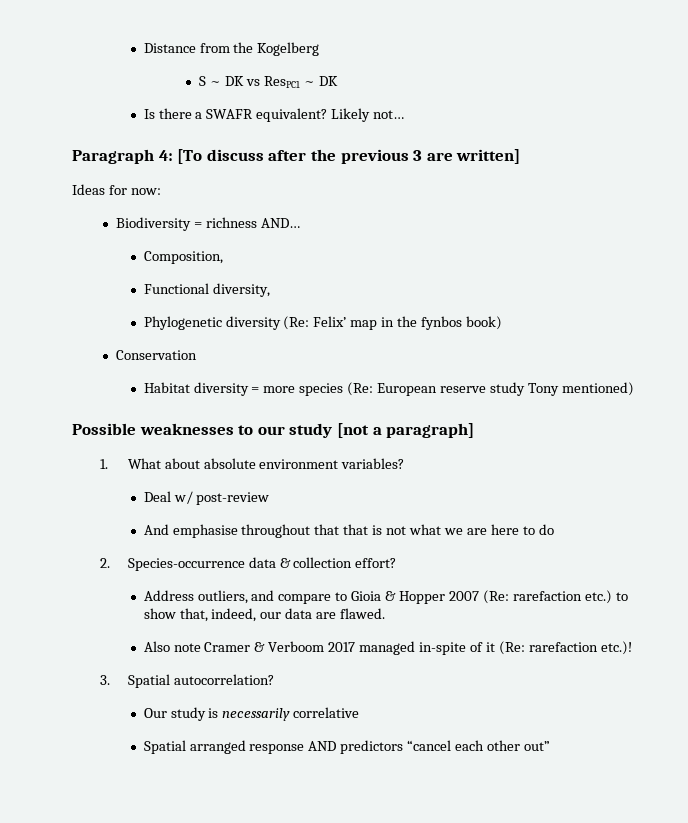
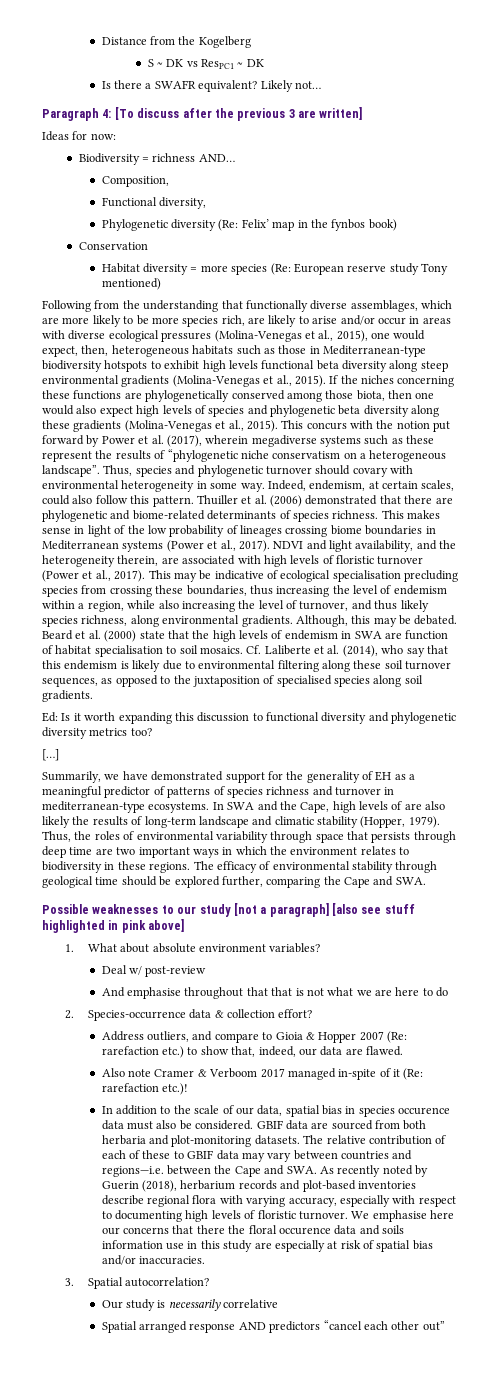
+ Following from the understanding that functionally diverse assemblages, which are more likely to be more species rich, are likely to arise and/or occur in areas with diverse ecological pressures (Molina-Venegas et al., 2015), one would expect, then, heterogeneous habitats such as those in Mediterranean-type biodiversity hotspots to exhibit high levels functional beta diversity along steep environmental gradients (Molina-Venegas et al., 2015). If the niches concerning these functions are phylogenetically conserved among those biota, then one would also expect high levels of species and phylogenetic beta diversity along these gradients (Molina-Venegas et al., 2015). This concurs with the notion put forward by Power et al. (2017), wherein megadiverse systems such as these represent the results of “phylogenetic niche conservatism on a heterogeneous landscape”. Thus, species and phylogenetic turnover should covary with environmental heterogeneity in some way. Indeed, endemism, at certain scales, could also follow this pattern. Thuiller et al. (2006) demonstrated that there are phylogenetic and biome-related determinants of species richness. This makes sense in light of the low probability of lineages crossing biome boundaries in Mediterranean systems (Power et al., 2017). NDVI and light availability, and the heterogeneity therein, are associated with high levels of floristic turnover (Power et al., 2017). This may be indicative of ecological specialisation precluding species from crossing these boundaries, thus increasing the level of endemism within a region, while also increasing the level of turnover, and thus likely species richness, along environmental gradients. Although, this may be debated. Beard et al. (2000) state that the high levels of endemism in SWA are function of habitat specialisation to soil mosaics. Cf. Laliberte et al. (2014), who say that this endemism is likely due to environmental filtering along these soil turnover sequences, as opposed to the juxtaposition of specialised species along soil gradients.
+ Ed: Is it worth expanding this discussion to functional diversity and phylogenetic diversity metrics too?
+ […]
+ Summarily, we have demonstrated support for the generality of EH as a meaningful predictor of patterns of species richness and turnover in mediterranean-type ecosystems. In SWA and the Cape, high levels of are also likely the results of long-term landscape and climatic stability (Hopper, 1979). Thus, the roles of environmental variability through space that persists through deep time are two important ways in which the environment relates to biodiversity in these regions. The efficacy of environmental stability through geological time should be explored further, comparing the Cape and SWA.
- Possible weaknesses to our study [not a paragraph]
+ Possible weaknesses to our study [not a paragraph] [also see stuff highlighted in pink above]
+ In addition to the scale of our data, spatial bias in species occurence data must also be considered. GBIF data are sourced from both herbaria and plot-monitoring datasets. The relative contribution of each of these to GBIF data may vary between countries and regions—i.e. between the Cape and SWA. As recently noted by Guerin (2018), herbarium records and plot-based inventories describe regional flora with varying accuracy, especially with respect to documenting high levels of floristic turnover. We emphasise here our concerns that there the floral occurence data and soils information use in this study are especially at risk of spatial bias and/or inaccuracies.

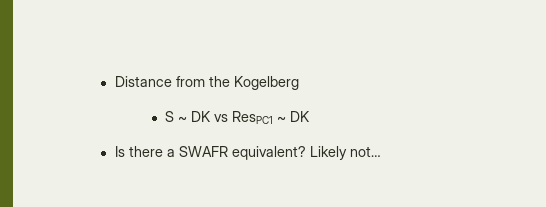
- Paragraph 4: [To discuss after the previous 3 are written]
- Ideas for now:
- Biodiversity = richness AND…
- Composition,
- Functional diversity,
- Phylogenetic diversity (Re: Felix’ map in the fynbos book)
- Conservation
- Habitat diversity = more species (Re: European reserve study Tony mentioned)
- Following from the understanding that functionally diverse assemblages, which are more likely to be more species rich, are likely to arise and/or occur in areas with diverse ecological pressures (Molina-Venegas et al., 2015), one would expect, then, heterogeneous habitats such as those in Mediterranean-type biodiversity hotspots to exhibit high levels functional beta diversity along steep environmental gradients (Molina-Venegas et al., 2015). If the niches concerning these functions are phylogenetically conserved among those biota, then one would also expect high levels of species and phylogenetic beta diversity along these gradients (Molina-Venegas et al., 2015). This concurs with the notion put forward by Power et al. (2017), wherein megadiverse systems such as these represent the results of “phylogenetic niche conservatism on a heterogeneous landscape”. Thus, species and phylogenetic turnover should covary with environmental heterogeneity in some way. Indeed, endemism, at certain scales, could also follow this pattern. Thuiller et al. (2006) demonstrated that there are phylogenetic and biome-related determinants of species richness. This makes sense in light of the low probability of lineages crossing biome boundaries in Mediterranean systems (Power et al., 2017). NDVI and light availability, and the heterogeneity therein, are associated with high levels of floristic turnover (Power et al., 2017). This may be indicative of ecological specialisation precluding species from crossing these boundaries, thus increasing the level of endemism within a region, while also increasing the level of turnover, and thus likely species richness, along environmental gradients. Although, this may be debated. Beard et al. (2000) state that the high levels of endemism in SWA are function of habitat specialisation to soil mosaics. Cf. Laliberte et al. (2014), who say that this endemism is likely due to environmental filtering along these soil turnover sequences, as opposed to the juxtaposition of specialised species along soil gradients.
- Ed: Is it worth expanding this discussion to functional diversity and phylogenetic diversity metrics too?
- […]
- Summarily, we have demonstrated support for the generality of EH as a meaningful predictor of patterns of species richness and turnover in mediterranean-type ecosystems. In SWA and the Cape, high levels of are also likely the results of long-term landscape and climatic stability (Hopper, 1979). Thus, the roles of environmental variability through space that persists through deep time are two important ways in which the environment relates to biodiversity in these regions. The efficacy of environmental stability through geological time should be explored further, comparing the Cape and SWA.
- Possible weaknesses to our study [not a paragraph] [also see stuff highlighted in pink above]
- 1. What about absolute environment variables?
- Deal w/ post-review
- And emphasise throughout that that is not what we are here to do
- 2. Species-occurrence data & collection effort?
- Address outliers, and compare to Gioia & Hopper 2007 (Re: rarefaction etc.) to show that, indeed, our data are flawed.
- Also note Cramer & Verboom 2017 managed in-spite of it (Re: rarefaction etc.)!
- In addition to the scale of our data, spatial bias in species occurence data must also be considered. GBIF data are sourced from both herbaria and plot-monitoring datasets. The relative contribution of each of these to GBIF data may vary between countries and regions—i.e. between the Cape and SWA. As recently noted by Guerin (2018), herbarium records and plot-based inventories describe regional flora with varying accuracy, especially with respect to documenting high levels of floristic turnover. We emphasise here our concerns that there the floral occurence data and soils information use in this study are especially at risk of spatial bias and/or inaccuracies.
- 3. Spatial autocorrelation?
- Our study is necessarily correlative
- Spatial arranged response AND predictors “cancel each other out”

